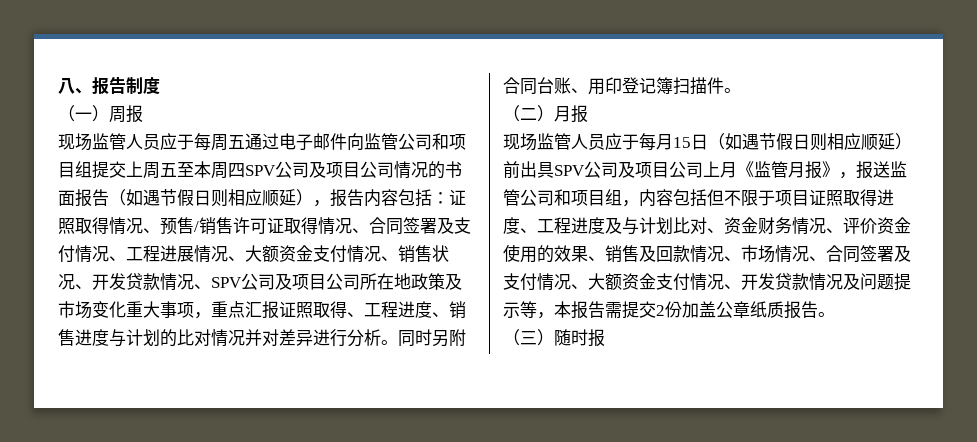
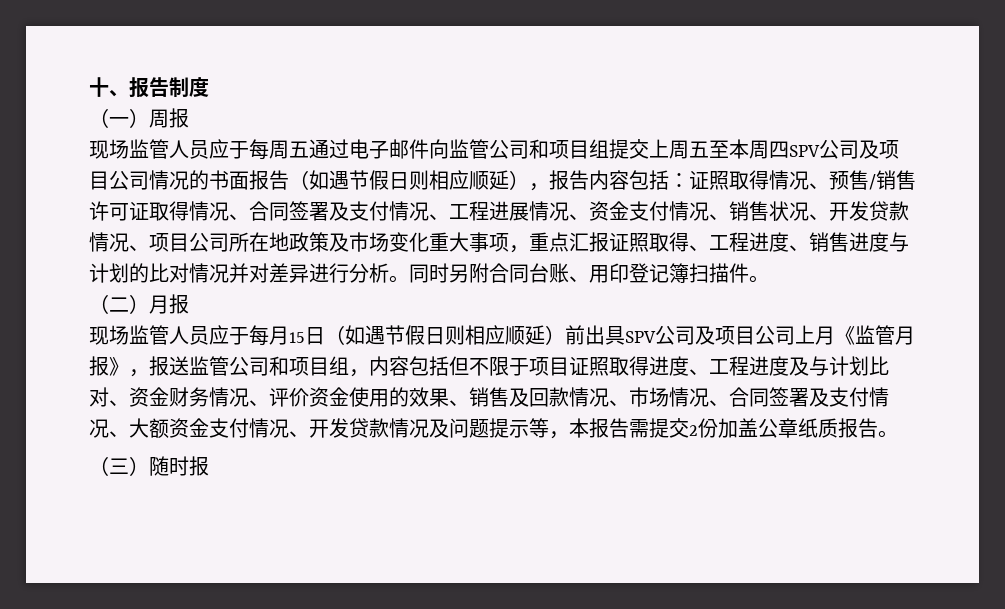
- 八、报告制度
+ 十、报告制度
- 证照取得情况、预售/销售许可证取得情况、合同签署及支付情况、工程进展情况、大额资金支付情况、销售状况、开发贷款情况、SPV公司及项目公司所在地政策及市场变化重大事项，重点汇报证照取得、工程进度、销售进度与计划的比对情况并对差异进行分析。
+ 证照取得情况、预售/销售许可证取得情况、合同签署及支付情况、工程进展情况、资金支付情况、销售状况、开发贷款情况、项目公司所在地政策及市场变化重大事项，重点汇报证照取得、工程进度、销售进度与计划的比对情况并对差异进行分析。

